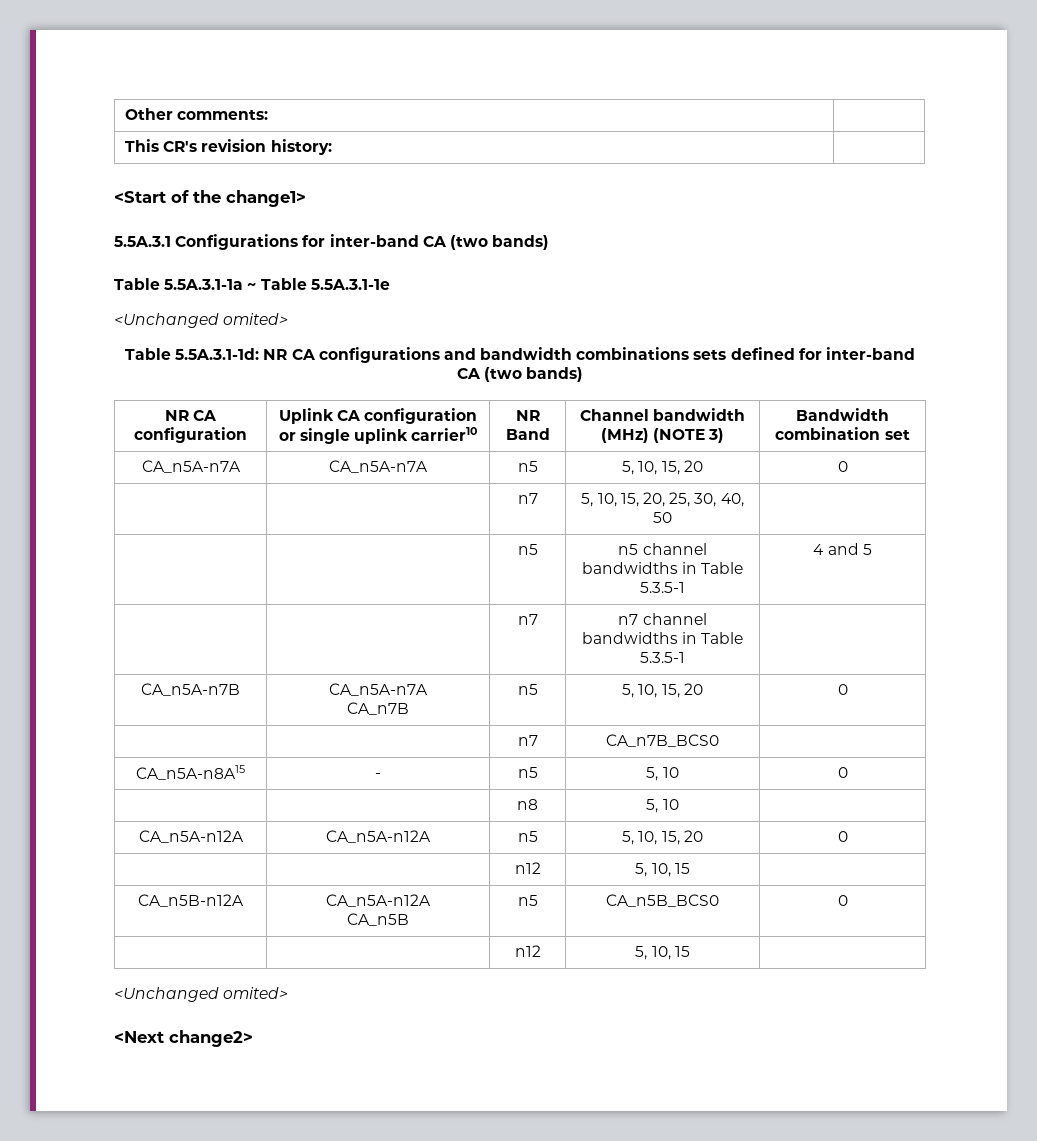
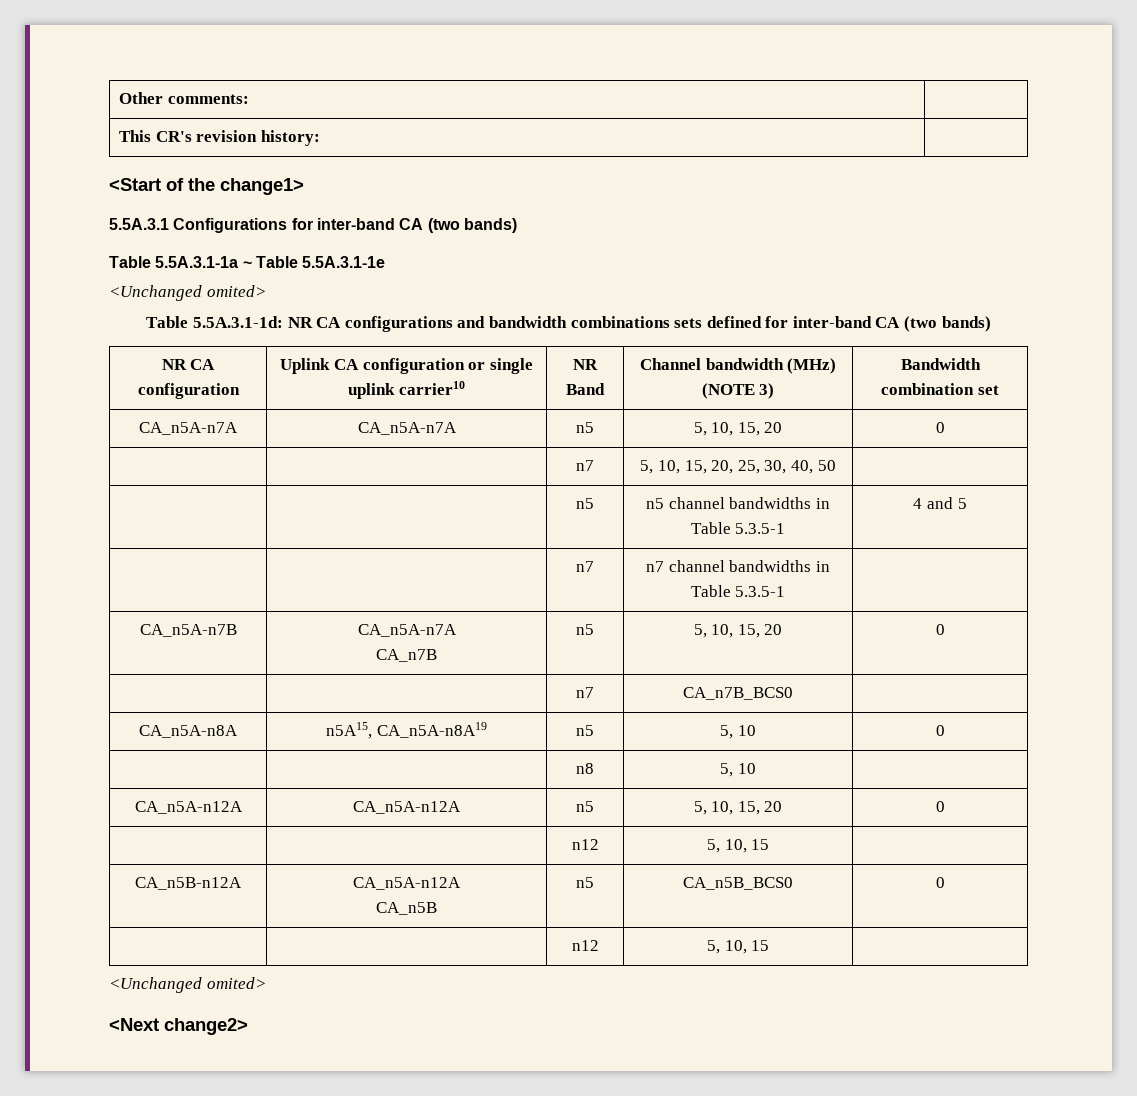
- CA_n5A-n8A15 | - | n5 | 5, 10 | 0
+ CA_n5A-n8A | n5A15, CA_n5A-n8A19 | n5 | 5, 10 | 0

